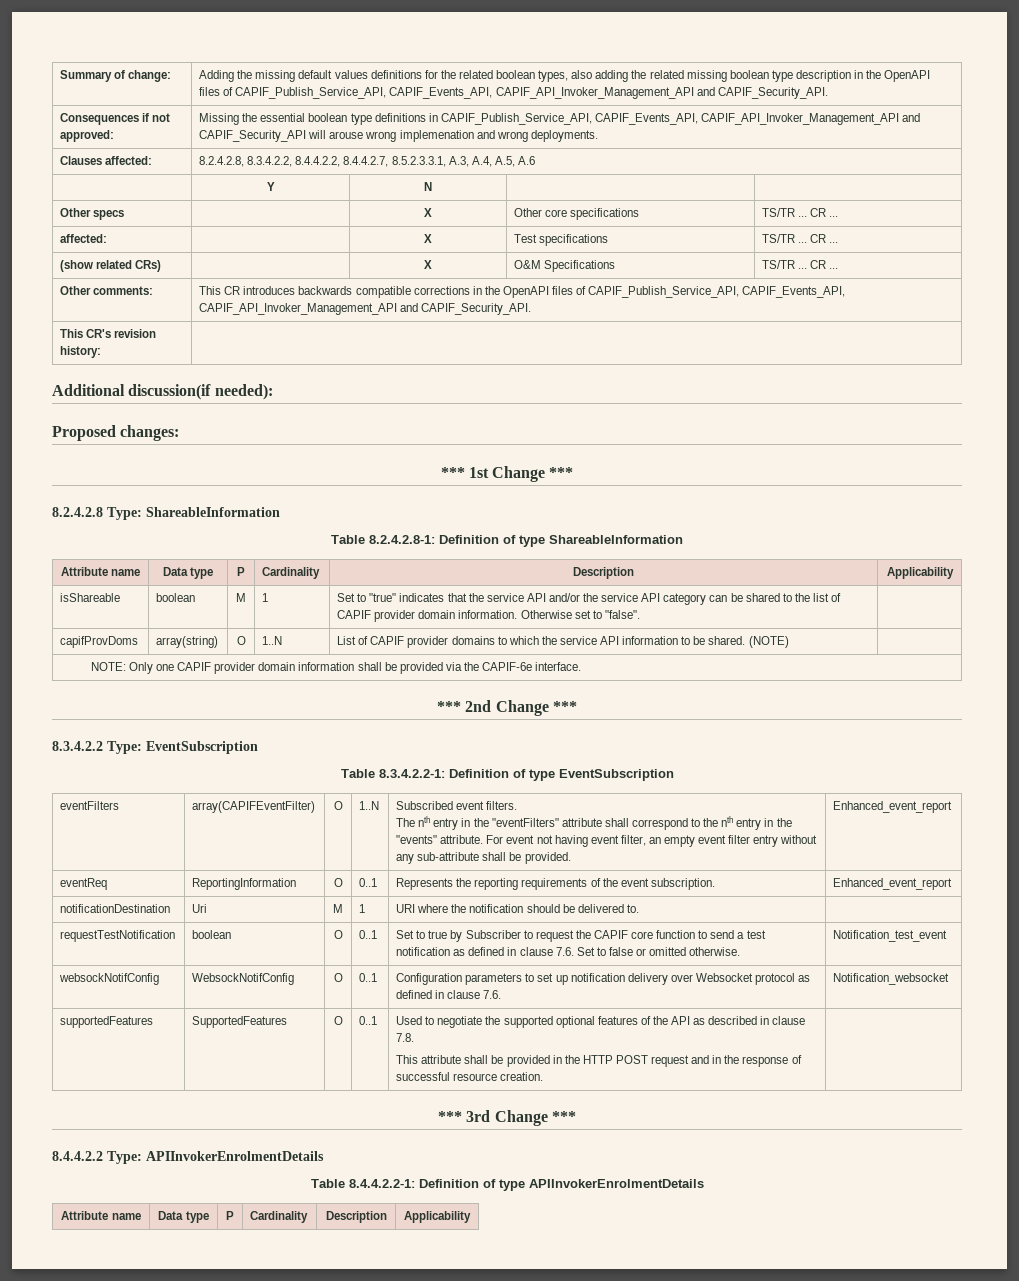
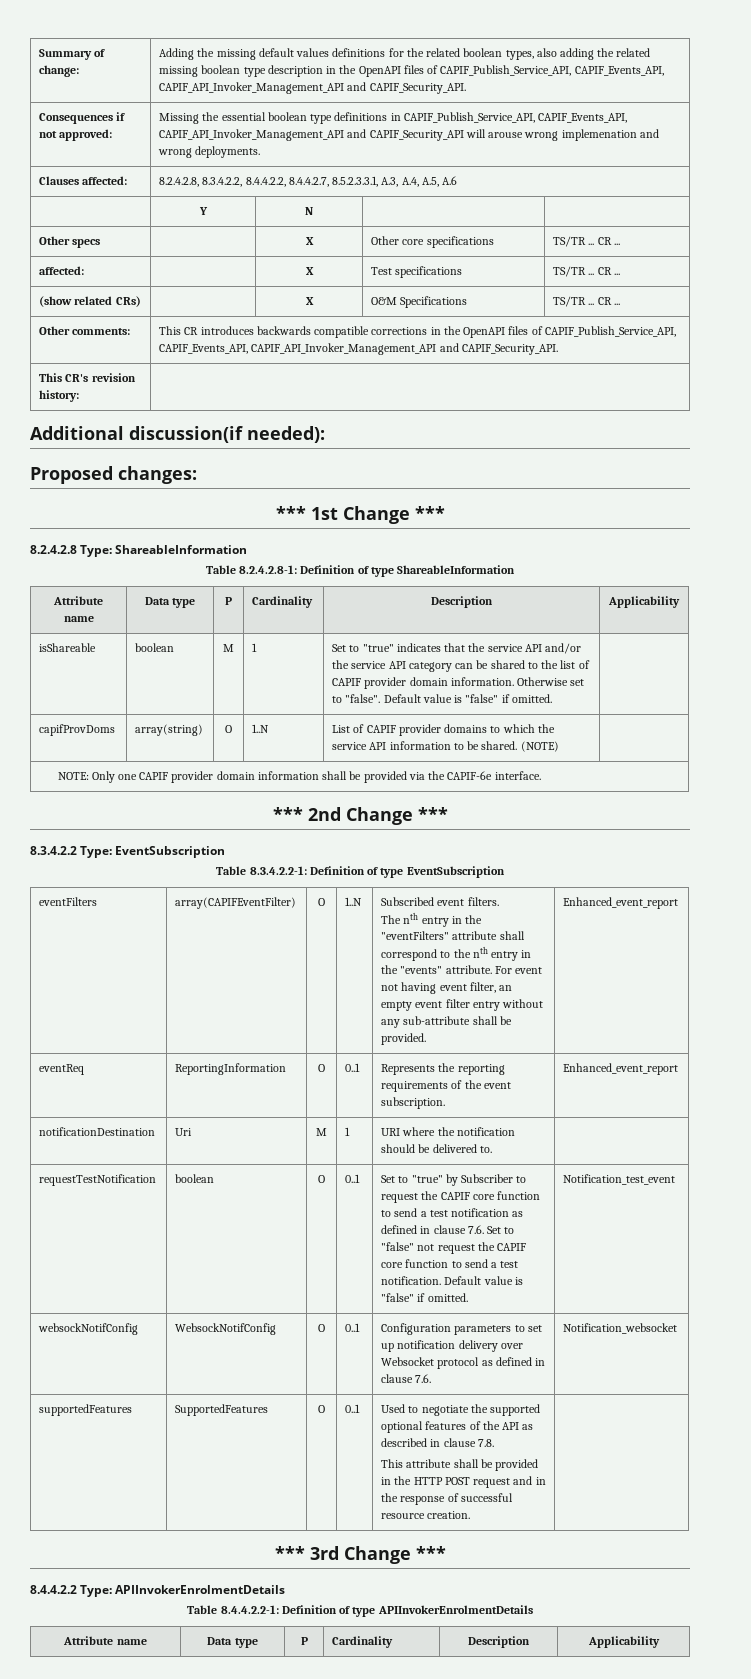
- isShareable | boolean | M | 1 | Set to "true" indicates that the service API and/or the service API category can be shared to the list of CAPIF provider domain information. Otherwise set to "false". |
+ isShareable | boolean | M | 1 | Set to "true" indicates that the service API and/or the service API category can be shared to the list of CAPIF provider domain information. Otherwise set to "false". Default value is "false" if omitted. |
- Set to true by Subscriber to request the CAPIF core function to send a test notification as defined in clause 7.6. Set to false or omitted otherwise.
+ Set to "true" by Subscriber to request the CAPIF core function to send a test notification as defined in clause 7.6. Set to "false" not request the CAPIF core function to send a test notification. Default value is "false" if omitted.

